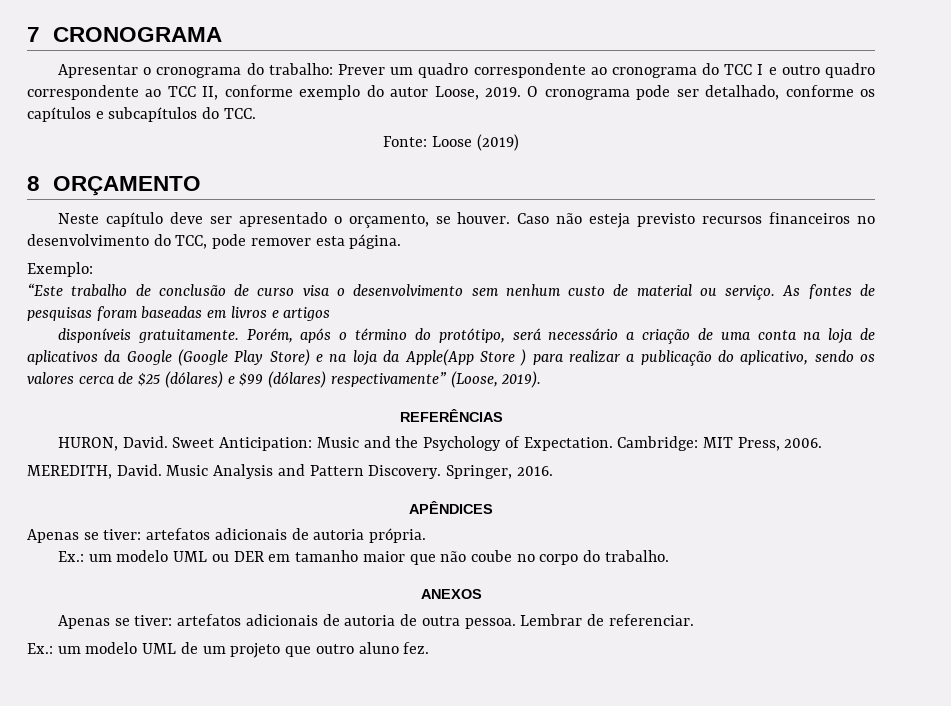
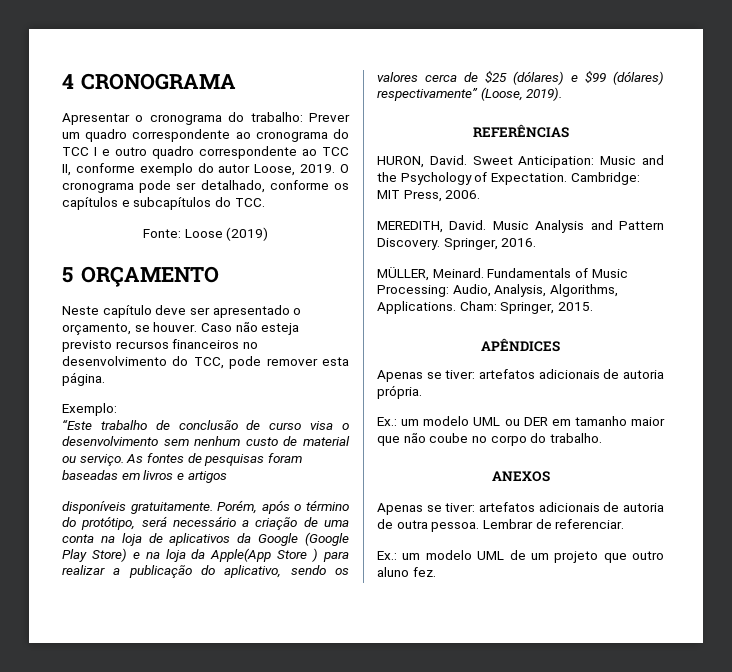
- 7 CRONOGRAMA
+ 4 CRONOGRAMA
- 8 ORÇAMENTO
+ 5 ORÇAMENTO
+ MÜLLER, Meinard. Fundamentals of Music Processing: Audio, Analysis, Algorithms, Applications. Cham: Springer, 2015.

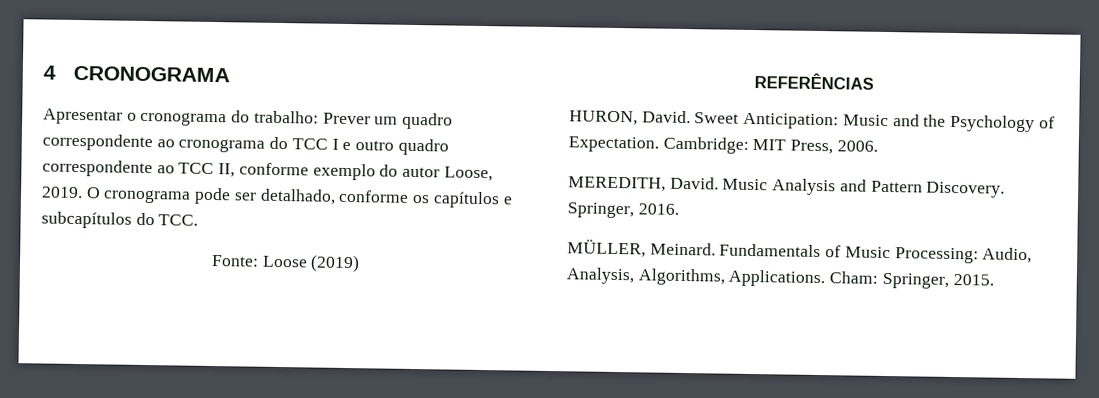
- 5 ORÇAMENTO
- Neste capítulo deve ser apresentado o orçamento, se houver. Caso não esteja previsto recursos financeiros no desenvolvimento do TCC, pode remover esta página.
- Exemplo:
- “Este trabalho de conclusão de curso visa o desenvolvimento sem nenhum custo de material ou serviço. As fontes de pesquisas foram baseadas em livros e artigos
- disponíveis gratuitamente. Porém, após o término do protótipo, será necessário a criação de uma conta na loja de aplicativos da Google (Google Play Store) e na loja da Apple(App Store ) para realizar a publicação do aplicativo, sendo os valores cerca de $25 (dólares) e $99 (dólares) respectivamente” (Loose, 2019).
- APÊNDICES
- Apenas se tiver: artefatos adicionais de autoria própria.
- Ex.: um modelo UML ou DER em tamanho maior que não coube no corpo do trabalho.
- ANEXOS
- Apenas se tiver: artefatos adicionais de autoria de outra pessoa. Lembrar de referenciar.
- Ex.: um modelo UML de um projeto que outro aluno fez.

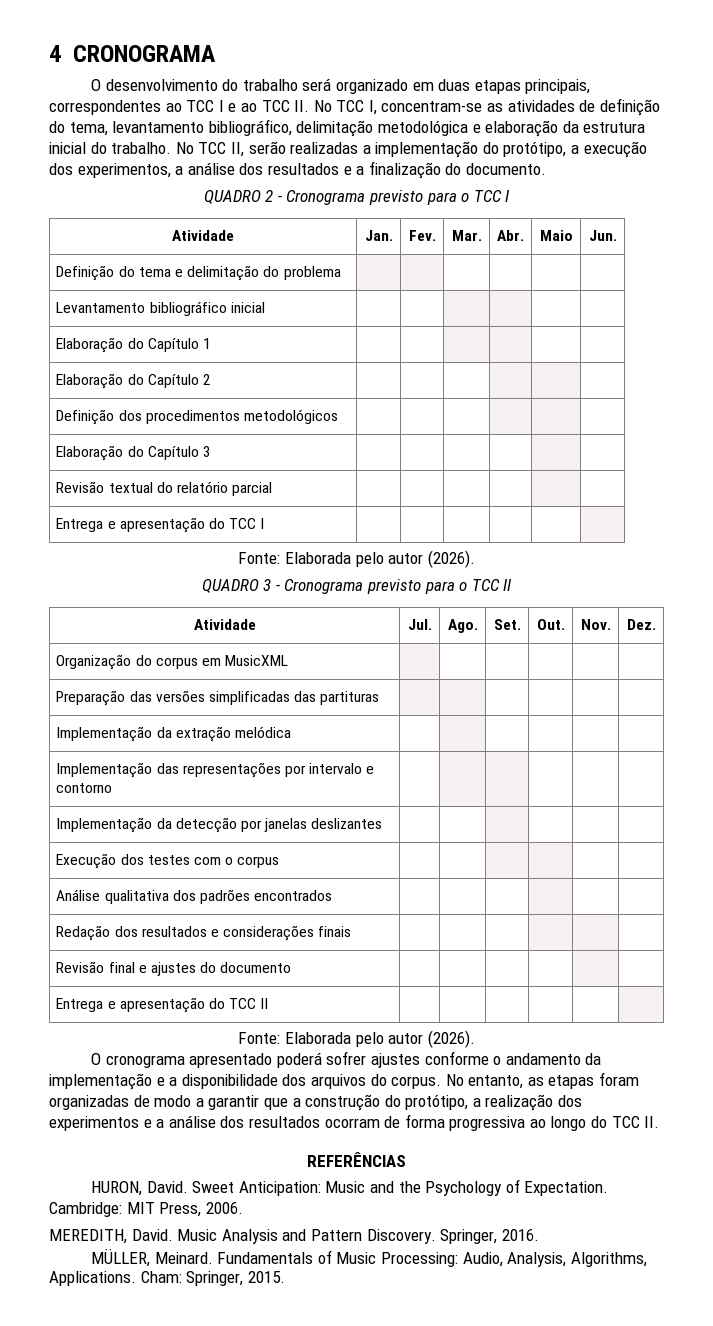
- Apresentar o cronograma do trabalho: Prever um quadro correspondente ao cronograma do TCC I e outro quadro correspondente ao TCC II, conforme exemplo do autor Loose, 2019. O cronograma pode ser detalhado, conforme os capítulos e subcapítulos do TCC.
- Fonte: Loose (2019)
+ O desenvolvimento do trabalho será organizado em duas etapas principais, correspondentes ao TCC I e ao TCC II. No TCC I, concentram-se as atividades de definição do tema, levantamento bibliográfico, delimitação metodológica e elaboração da estrutura inicial do trabalho. No TCC II, serão realizadas a implementação do protótipo, a execução dos experimentos, a análise dos resultados e a finalização do documento.
+ QUADRO 2 - Cronograma previsto para o TCC I
+ Atividade | Jan. | Fev. | Mar. | Abr. | Maio | Jun.
+ Definição do tema e delimitação do problema | | | | | |
+ Levantamento bibliográfico inicial | | | | | |
+ Elaboração do Capítulo 1 | | | | | |
+ Elaboração do Capítulo 2 | | | | | |
+ Definição dos procedimentos metodológicos | | | | | |
+ Elaboração do Capítulo 3 | | | | | |
+ Revisão textual do relatório parcial | | | | | |
+ Entrega e apresentação do TCC I | | | | | |
+ Fonte: Elaborada pelo autor (2026).
+ QUADRO 3 - Cronograma previsto para o TCC II
+ Atividade | Jul. | Ago. | Set. | Out. | Nov. | Dez.
+ Organização do corpus em MusicXML | | | | | |
+ Preparação das versões simplificadas das partituras | | | | | |
+ Implementação da extração melódica | | | | | |
+ Implementação das representações por intervalo e contorno | | | | | |
+ Implementação da detecção por janelas deslizantes | | | | | |
+ Execução dos testes com o corpus | | | | | |
+ Análise qualitativa dos padrões encontrados | | | | | |
+ Redação dos resultados e considerações finais | | | | | |
+ Revisão final e ajustes do documento | | | | | |
+ Entrega e apresentação do TCC II | | | | | |
+ Fonte: Elaborada pelo autor (2026).
+ O cronograma apresentado poderá sofrer ajustes conforme o andamento da implementação e a disponibilidade dos arquivos do corpus. No entanto, as etapas foram organizadas de modo a garantir que a construção do protótipo, a realização dos experimentos e a análise dos resultados ocorram de forma progressiva ao longo do TCC II.

